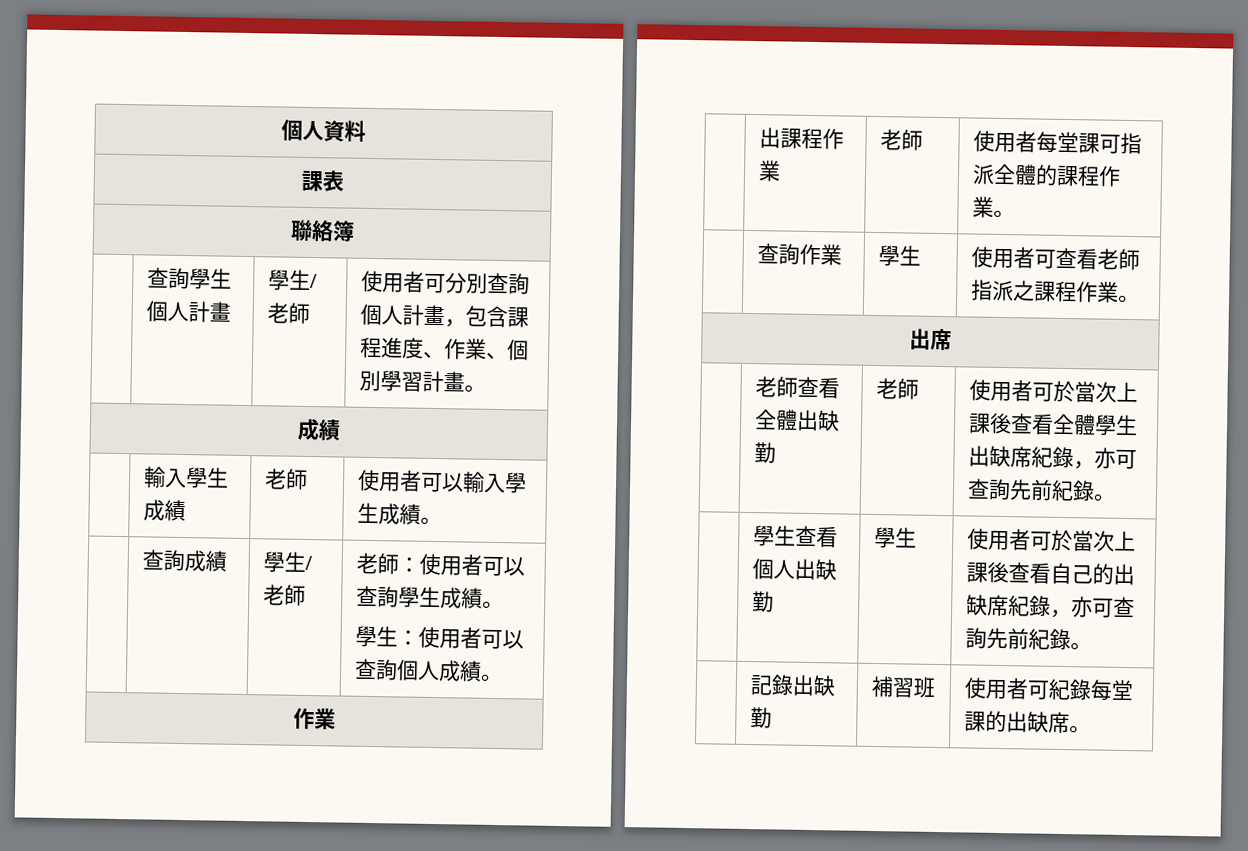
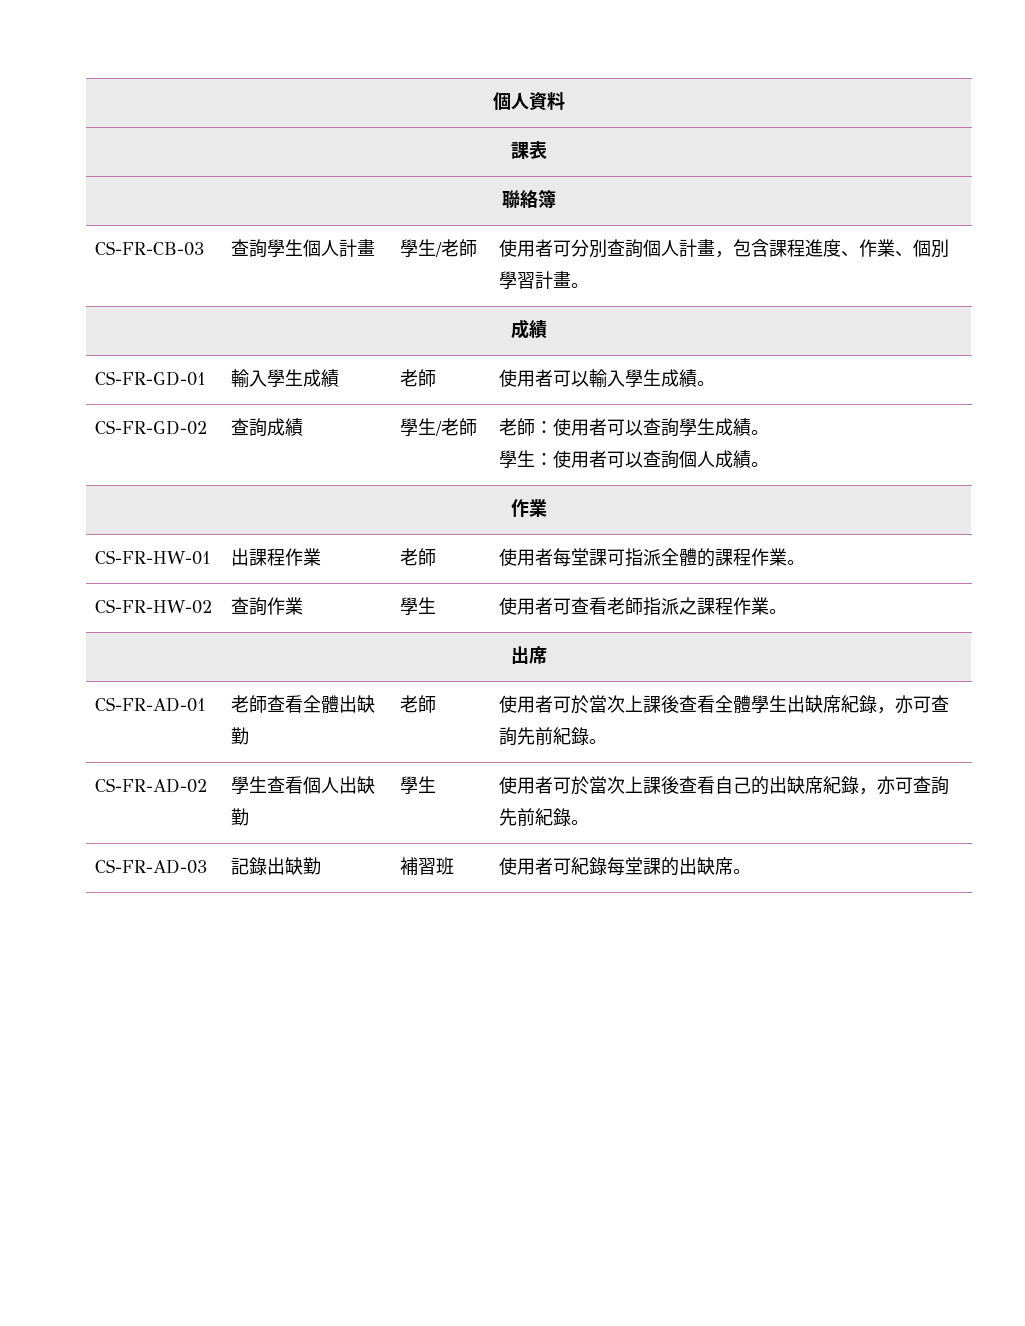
- | 查詢學生個人計畫 | 學生/老師 | 使用者可分別查詢個人計畫，包含課程進度、作業、個別學習計畫。
+ CS-FR-CB-03 | 查詢學生個人計畫 | 學生/老師 | 使用者可分別查詢個人計畫，包含課程進度、作業、個別學習計畫。
- | 輸入學生成績 | 老師 | 使用者可以輸入學生成績。
+ CS-FR-GD-01 | 輸入學生成績 | 老師 | 使用者可以輸入學生成績。
- | 查詢成績 | 學生/老師 | 老師：使用者可以查詢學生成績。
+ CS-FR-GD-02 | 查詢成績 | 學生/老師 | 老師：使用者可以查詢學生成績。
- | 出課程作業 | 老師 | 使用者每堂課可指派全體的課程作業。
+ CS-FR-HW-01 | 出課程作業 | 老師 | 使用者每堂課可指派全體的課程作業。
- | 查詢作業 | 學生 | 使用者可查看老師指派之課程作業。
+ CS-FR-HW-02 | 查詢作業 | 學生 | 使用者可查看老師指派之課程作業。
- | 老師查看全體出缺勤 | 老師 | 使用者可於當次上課後查看全體學生出缺席紀錄，亦可查詢先前紀錄。
+ CS-FR-AD-01 | 老師查看全體出缺勤 | 老師 | 使用者可於當次上課後查看全體學生出缺席紀錄，亦可查詢先前紀錄。
- | 學生查看個人出缺勤 | 學生 | 使用者可於當次上課後查看自己的出缺席紀錄，亦可查詢先前紀錄。
+ CS-FR-AD-02 | 學生查看個人出缺勤 | 學生 | 使用者可於當次上課後查看自己的出缺席紀錄，亦可查詢先前紀錄。
- | 記錄出缺勤 | 補習班 | 使用者可紀錄每堂課的出缺席。
+ CS-FR-AD-03 | 記錄出缺勤 | 補習班 | 使用者可紀錄每堂課的出缺席。

